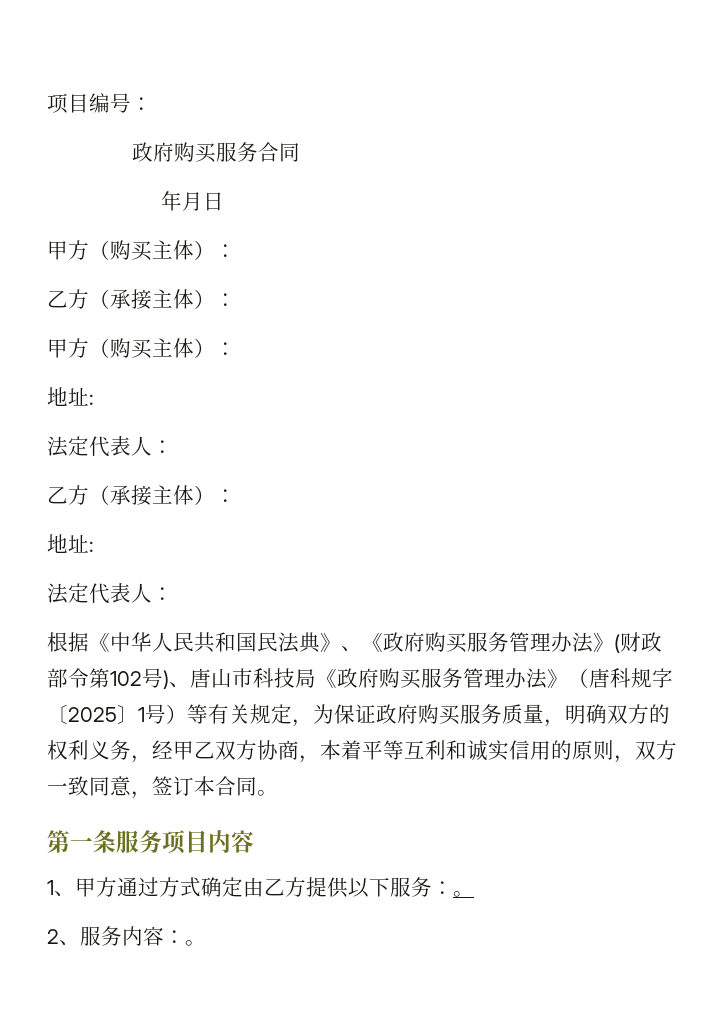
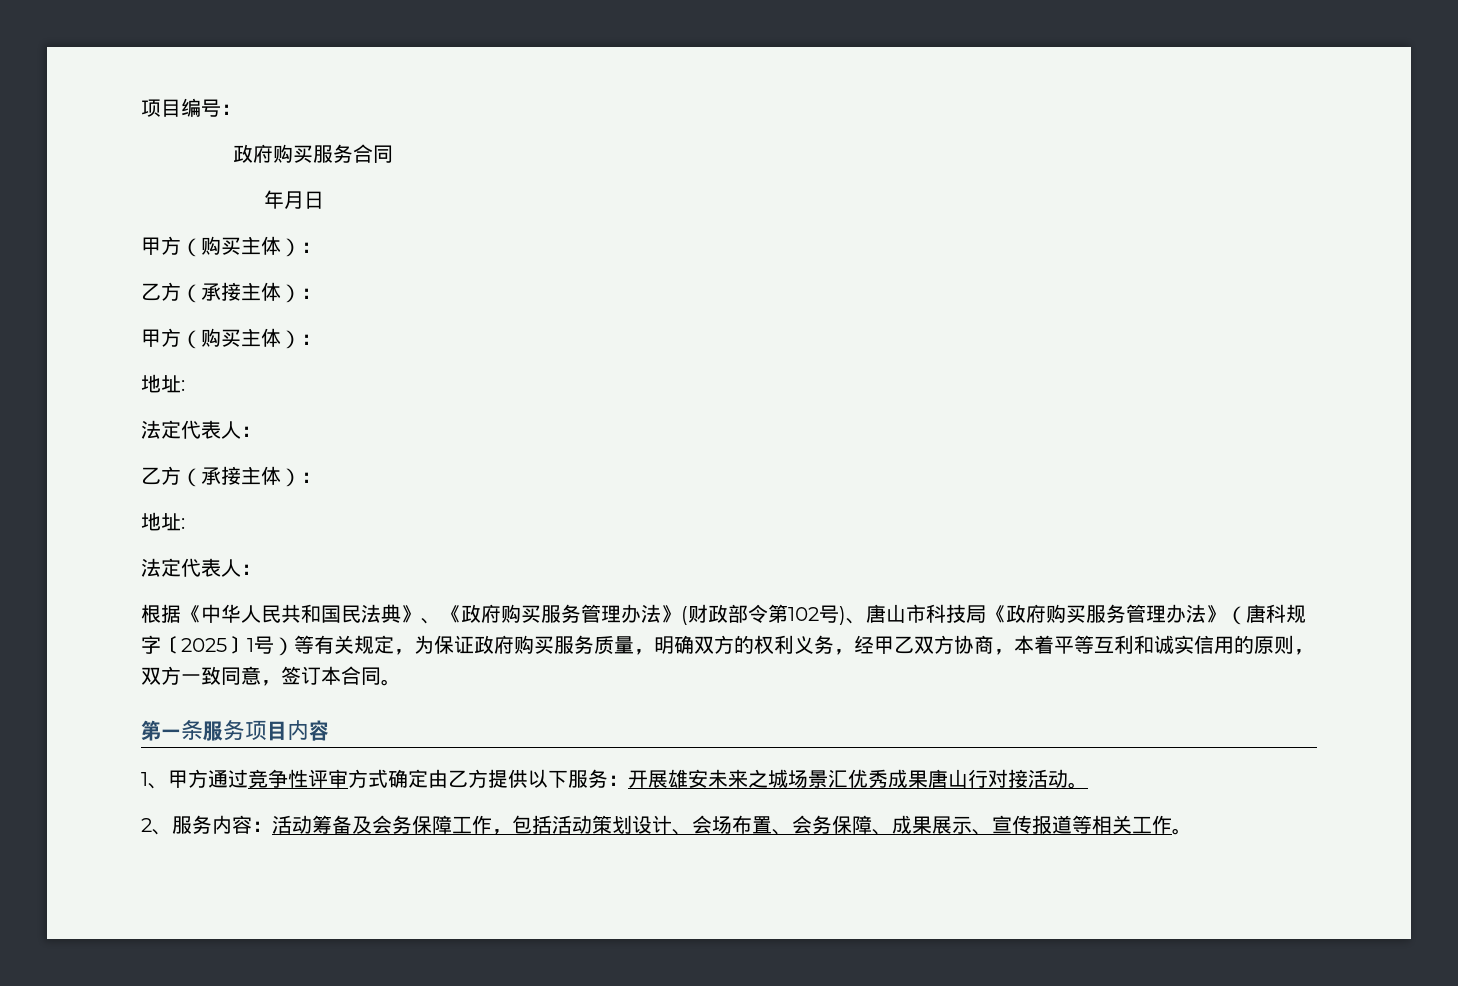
- 1、甲方通过方式确定由乙方提供以下服务：。
+ 1、甲方通过竞争性评审方式确定由乙方提供以下服务：开展雄安未来之城场景汇优秀成果唐山行对接活动。
- 2、服务内容：。
+ 2、服务内容：活动筹备及会务保障工作，包括活动策划设计、会场布置、会务保障、成果展示、宣传报道等相关工作。

